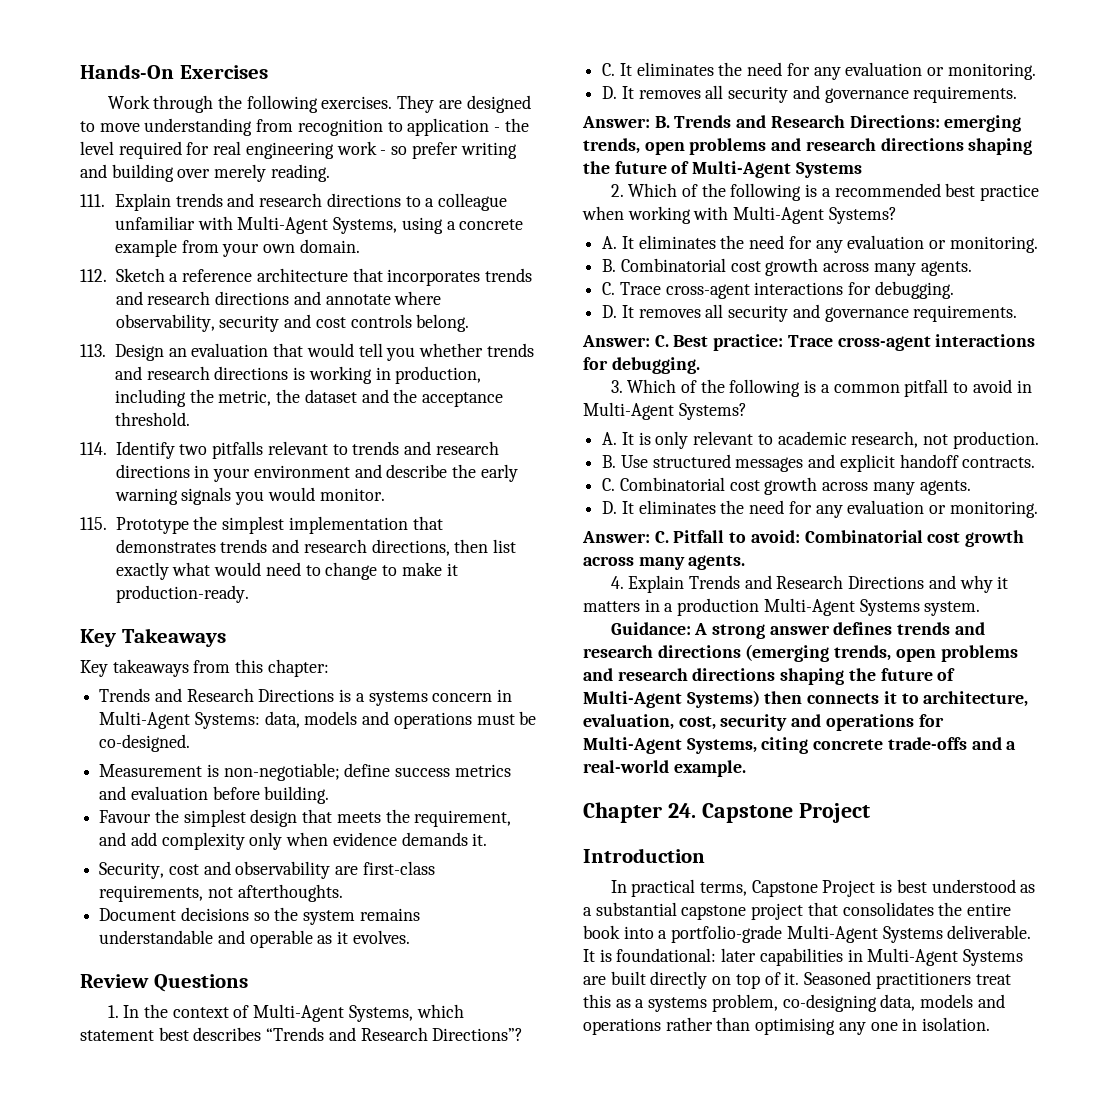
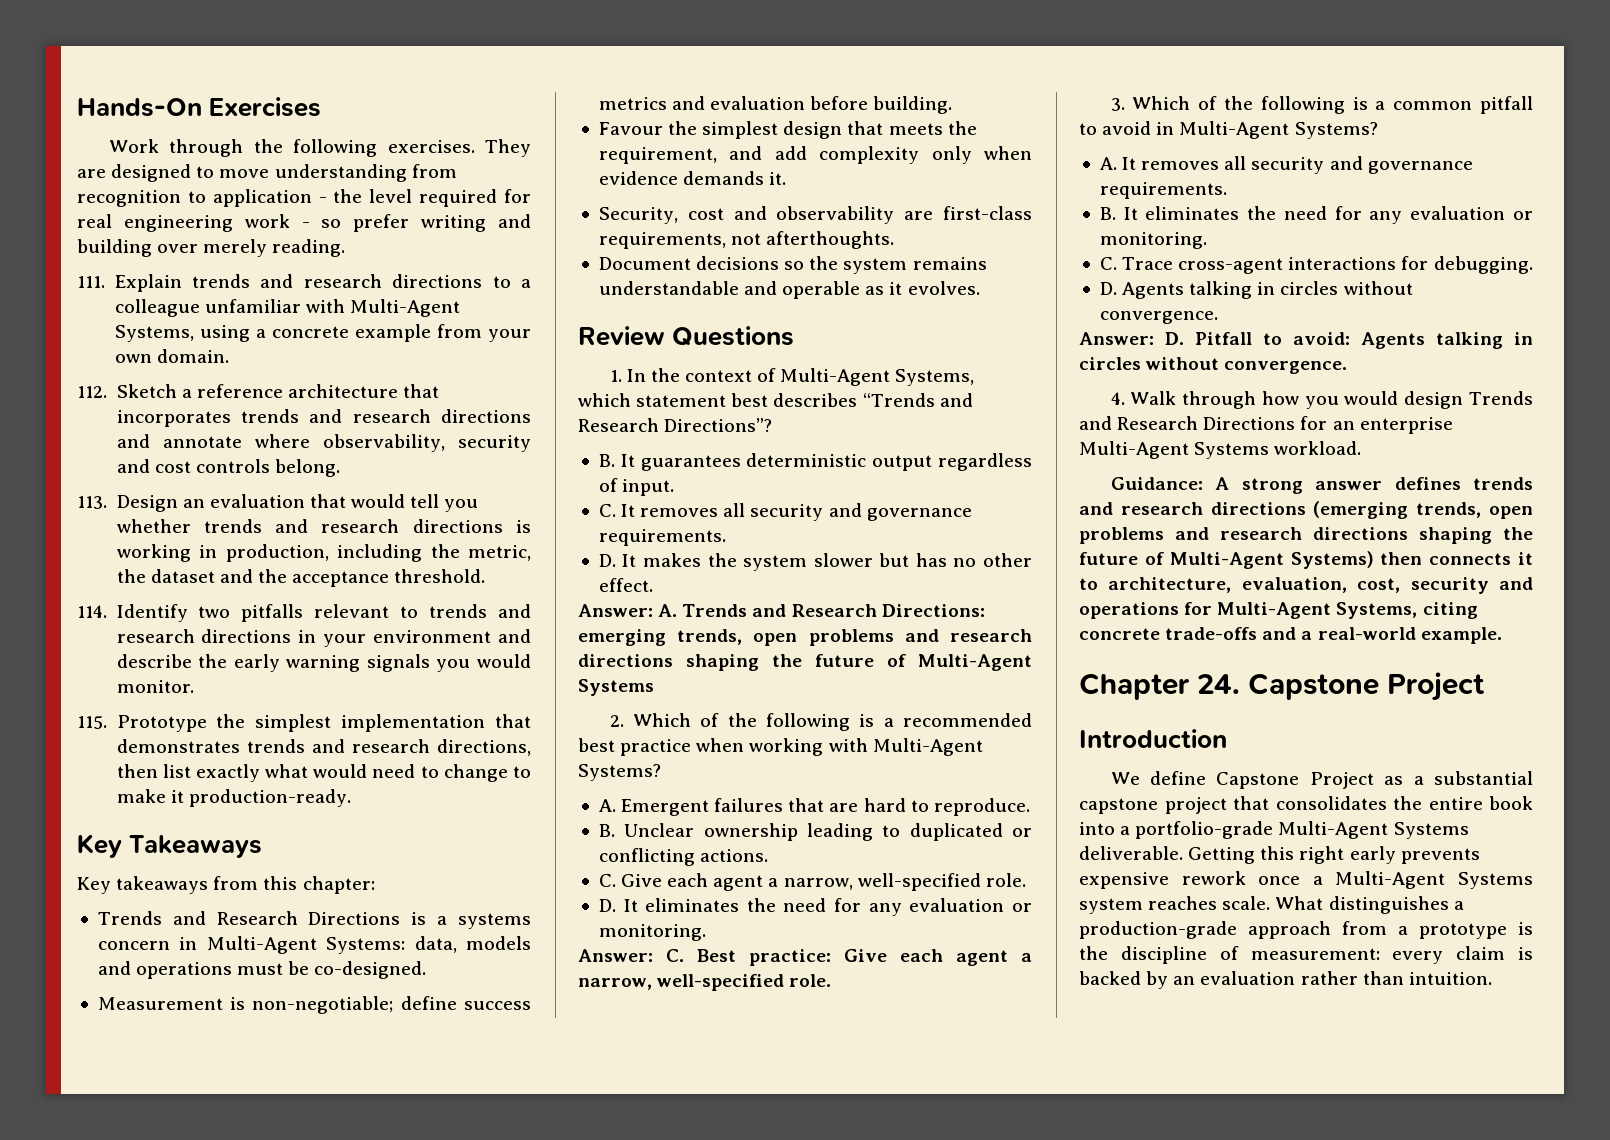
- C. It eliminates the need for any evaluation or monitoring.
- D. It removes all security and governance requirements.
- Answer: B. Trends and Research Directions: emerging trends, open problems and research directions shaping the future of Multi-Agent Systems
+ B. It guarantees deterministic output regardless of input.
+ C. It removes all security and governance requirements.
+ D. It makes the system slower but has no other effect.
+ Answer: A. Trends and Research Directions: emerging trends, open problems and research directions shaping the future of Multi-Agent Systems
- A. It eliminates the need for any evaluation or monitoring.
- B. Combinatorial cost growth across many agents.
- C. Trace cross-agent interactions for debugging.
- D. It removes all security and governance requirements.
- Answer: C. Best practice: Trace cross-agent interactions for debugging.
+ A. Emergent failures that are hard to reproduce.
+ B. Unclear ownership leading to duplicated or conflicting actions.
+ C. Give each agent a narrow, well-specified role.
+ D. It eliminates the need for any evaluation or monitoring.
+ Answer: C. Best practice: Give each agent a narrow, well-specified role.
- A. It is only relevant to academic research, not production.
- B. Use structured messages and explicit handoff contracts.
- C. Combinatorial cost growth across many agents.
- D. It eliminates the need for any evaluation or monitoring.
- Answer: C. Pitfall to avoid: Combinatorial cost growth across many agents.
- 4. Explain Trends and Research Directions and why it matters in a production Multi-Agent Systems system.
+ A. It removes all security and governance requirements.
+ B. It eliminates the need for any evaluation or monitoring.
+ C. Trace cross-agent interactions for debugging.
+ D. Agents talking in circles without convergence.
+ Answer: D. Pitfall to avoid: Agents talking in circles without convergence.
+ 4. Walk through how you would design Trends and Research Directions for an enterprise Multi-Agent Systems workload.
- In practical terms, Capstone Project is best understood as a substantial capstone project that consolidates the entire book into a portfolio-grade Multi-Agent Systems deliverable.
+ We define Capstone Project as a substantial capstone project that consolidates the entire book into a portfolio-grade Multi-Agent Systems deliverable.
- It is foundational: later capabilities in Multi-Agent Systems are built directly on top of it. Seasoned practitioners treat this as a systems problem, co-designing data, models and operations rather than optimising any one in isolation.
+ Getting this right early prevents expensive rework once a Multi-Agent Systems system reaches scale. What distinguishes a production-grade approach from a prototype is the discipline of measurement: every claim is backed by an evaluation rather than intuition.

